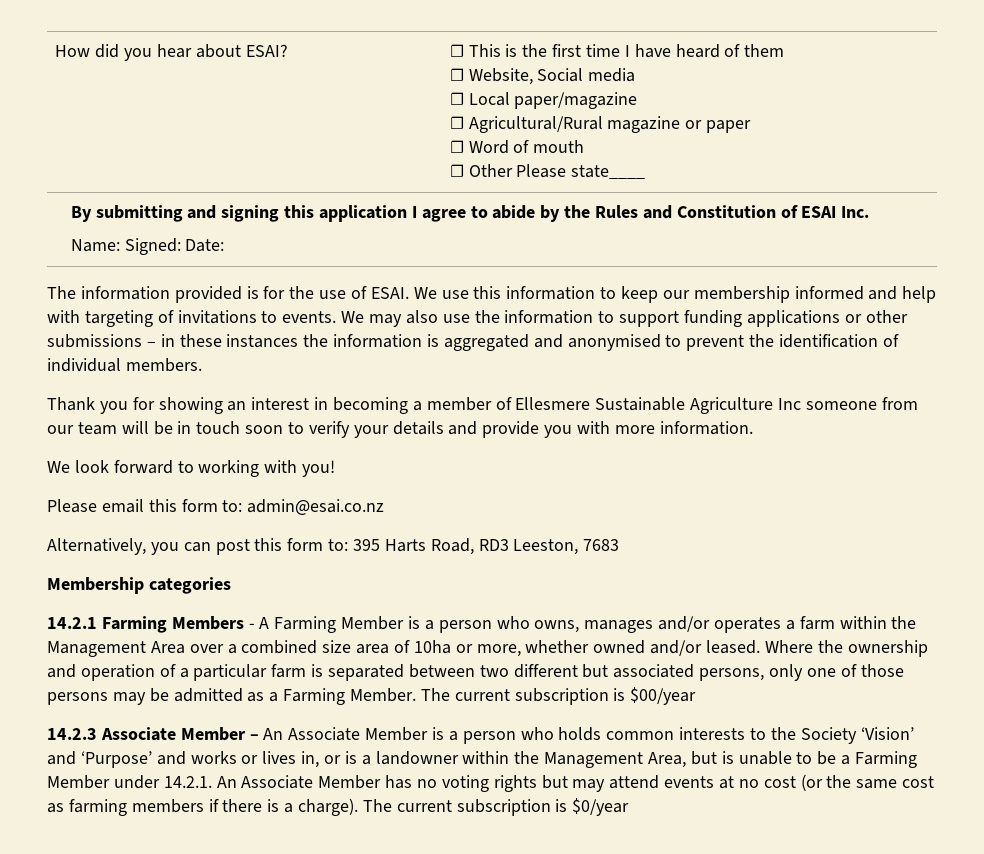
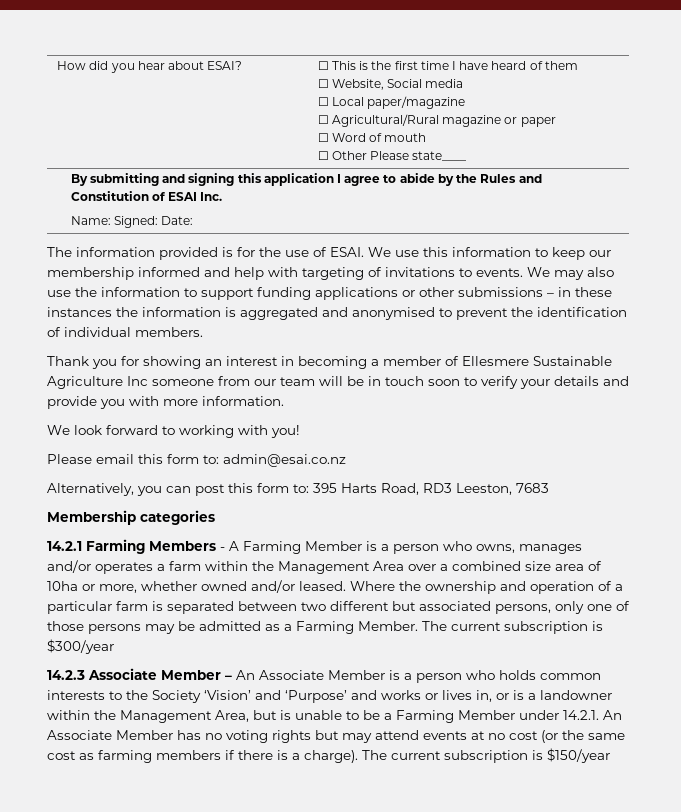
- The current subscription is $00/year
+ The current subscription is $300/year
- The current subscription is $0/year
+ The current subscription is $150/year

